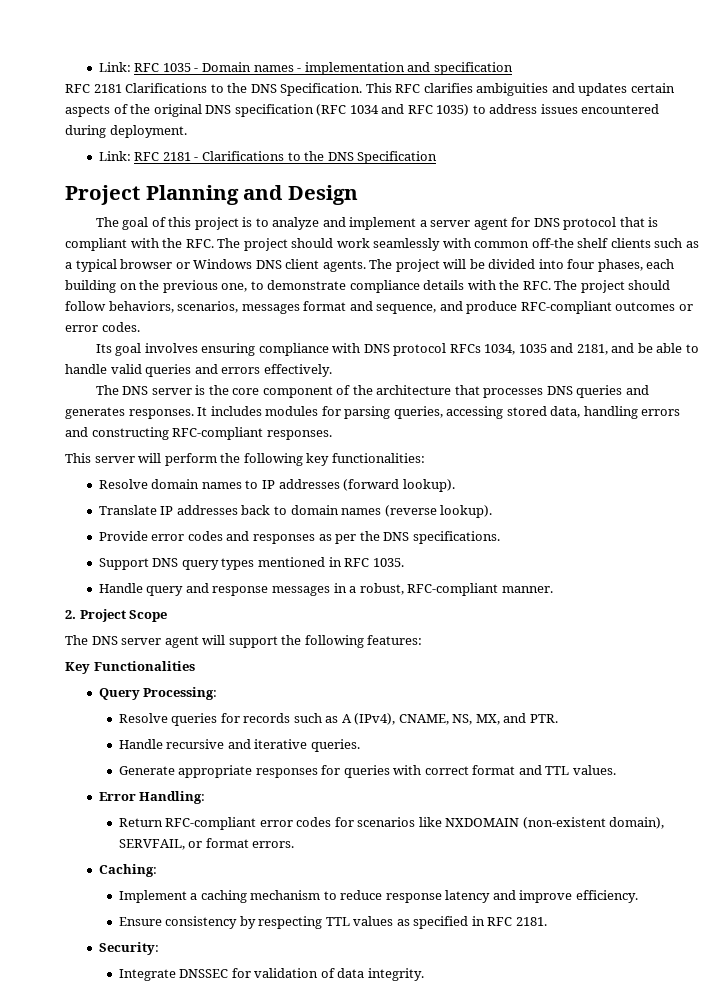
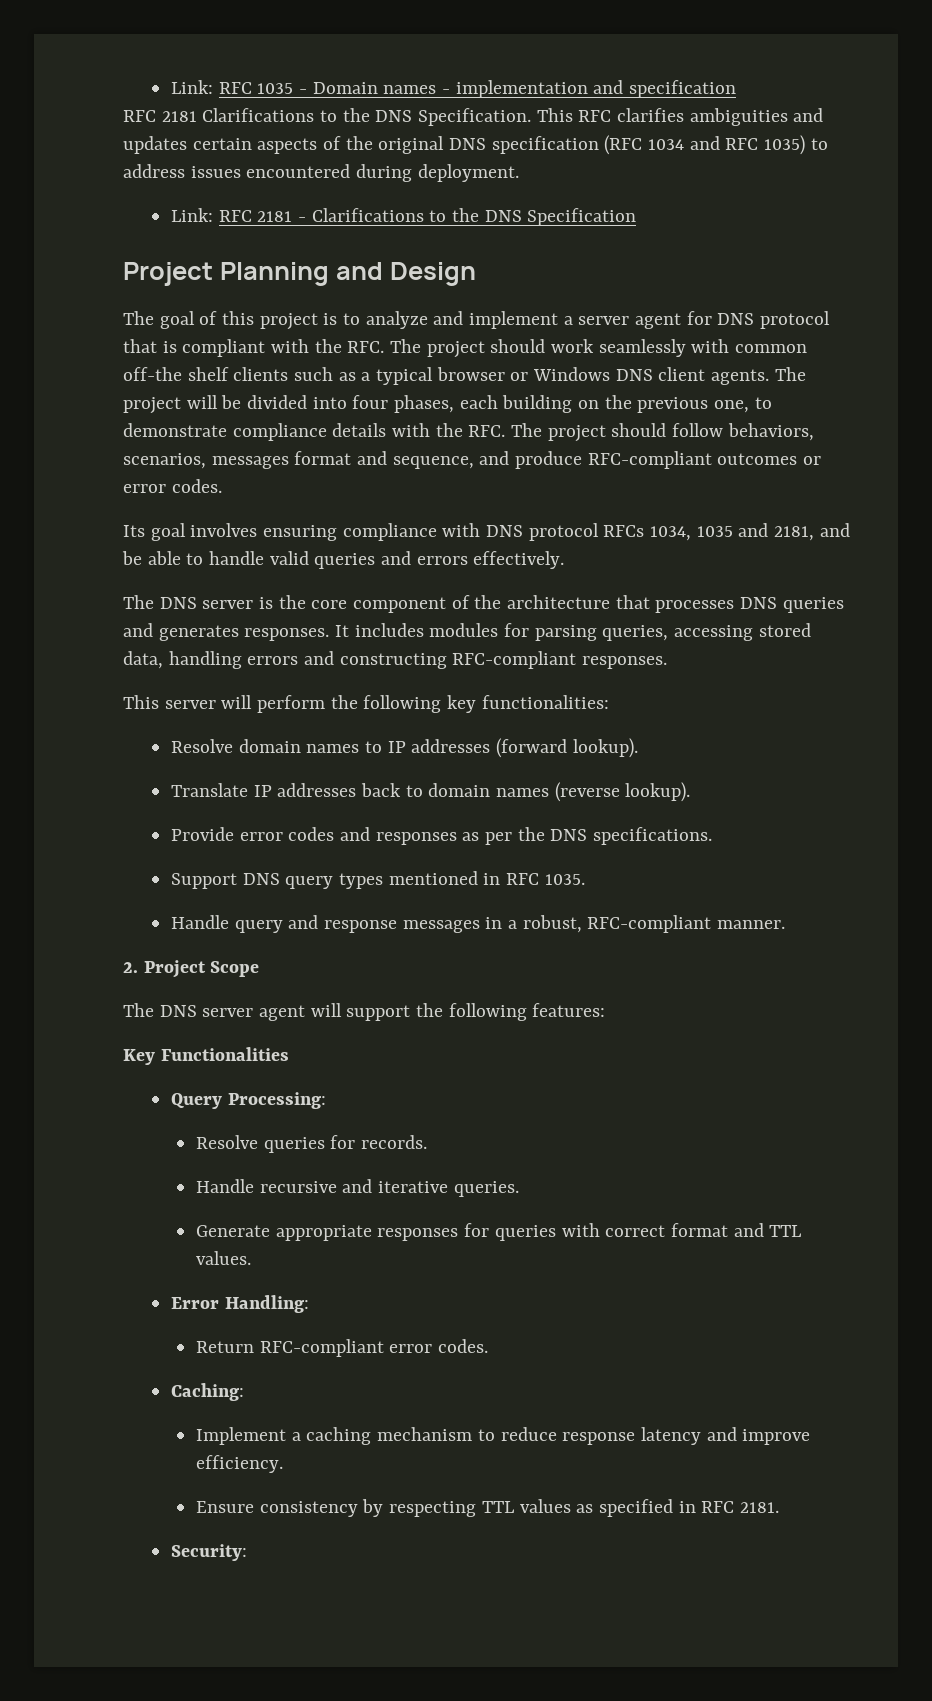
- Resolve queries for records such as A (IPv4), CNAME, NS, MX, and PTR.
+ Resolve queries for records.
- Return RFC-compliant error codes for scenarios like NXDOMAIN (non-existent domain), SERVFAIL, or format errors.
+ Return RFC-compliant error codes.
- Integrate DNSSEC for validation of data integrity.

